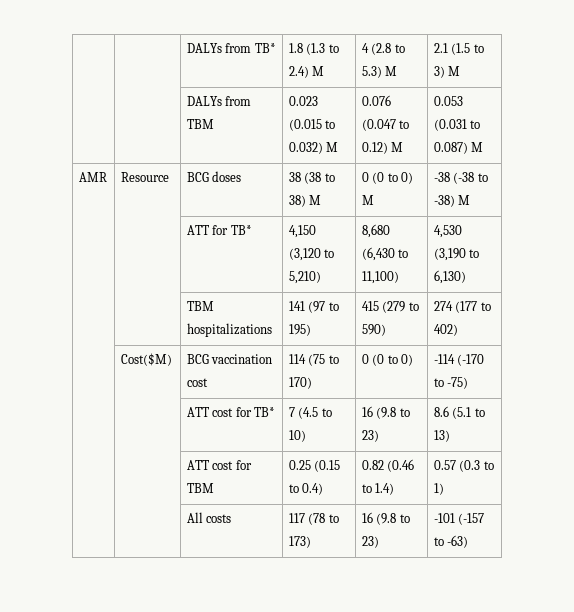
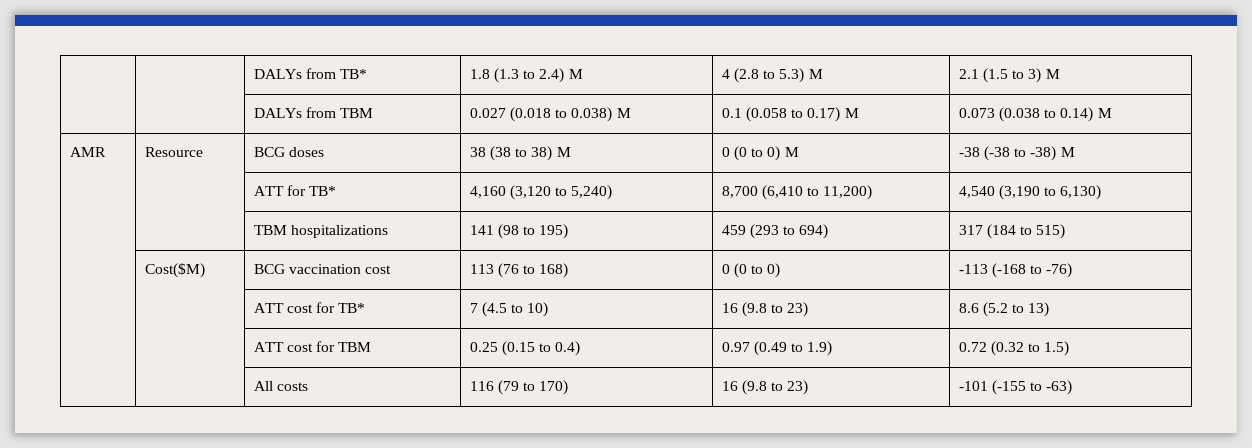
- | | DALYs from TBM | 0.023 (0.015 to 0.032) M | 0.076 (0.047 to 0.12) M | 0.053 (0.031 to 0.087) M
+ | | DALYs from TBM | 0.027 (0.018 to 0.038) M | 0.1 (0.058 to 0.17) M | 0.073 (0.038 to 0.14) M
- | | ATT for TB* | 4,150 (3,120 to 5,210) | 8,680 (6,430 to 11,100) | 4,530 (3,190 to 6,130)
+ | | ATT for TB* | 4,160 (3,120 to 5,240) | 8,700 (6,410 to 11,200) | 4,540 (3,190 to 6,130)
- | | TBM hospitalizations | 141 (97 to 195) | 415 (279 to 590) | 274 (177 to 402)
+ | | TBM hospitalizations | 141 (98 to 195) | 459 (293 to 694) | 317 (184 to 515)
- | Cost($M) | BCG vaccination cost | 114 (75 to 170) | 0 (0 to 0) | -114 (-170 to -75)
+ | Cost($M) | BCG vaccination cost | 113 (76 to 168) | 0 (0 to 0) | -113 (-168 to -76)
- | | ATT cost for TB* | 7 (4.5 to 10) | 16 (9.8 to 23) | 8.6 (5.1 to 13)
+ | | ATT cost for TB* | 7 (4.5 to 10) | 16 (9.8 to 23) | 8.6 (5.2 to 13)
- | | ATT cost for TBM | 0.25 (0.15 to 0.4) | 0.82 (0.46 to 1.4) | 0.57 (0.3 to 1)
- | | All costs | 117 (78 to 173) | 16 (9.8 to 23) | -101 (-157 to -63)
+ | | ATT cost for TBM | 0.25 (0.15 to 0.4) | 0.97 (0.49 to 1.9) | 0.72 (0.32 to 1.5)
+ | | All costs | 116 (79 to 170) | 16 (9.8 to 23) | -101 (-155 to -63)

